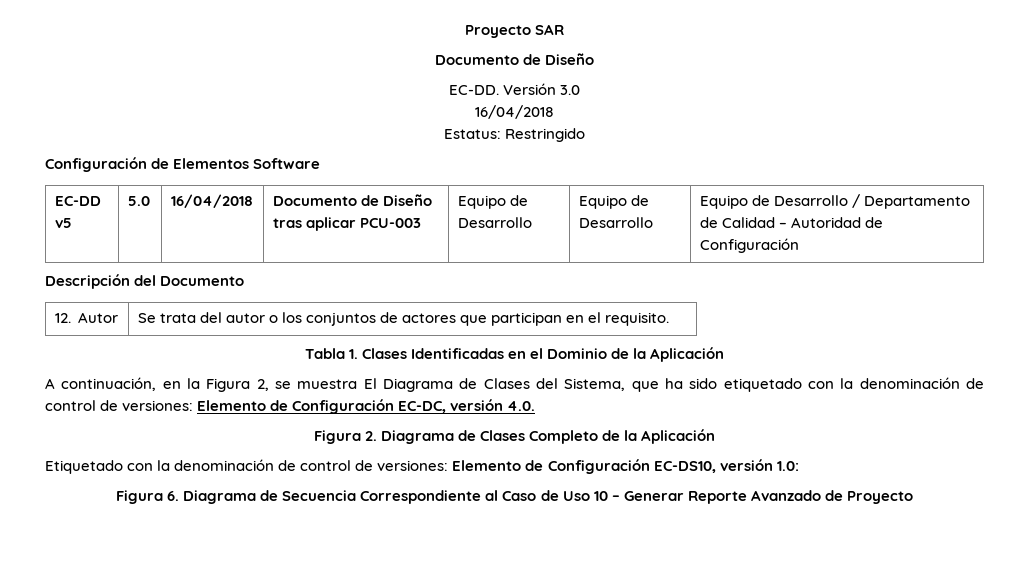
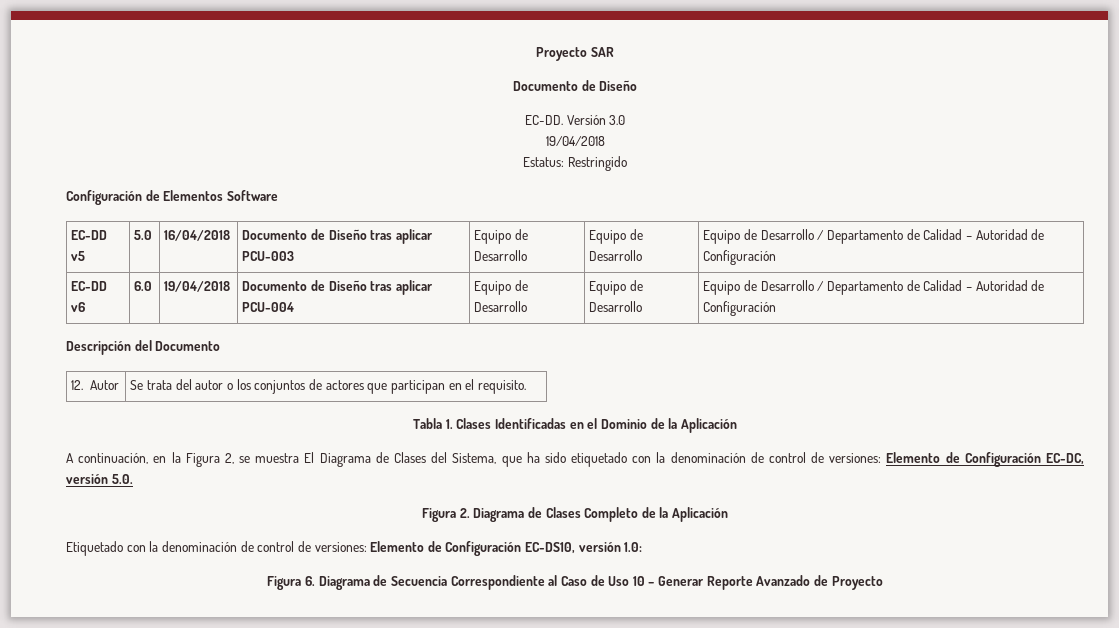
  Versión 3.0
- 16/04/2018
+ 19/04/2018
+ EC-DD v6 | 6.0 | 19/04/2018 | Documento de Diseño tras aplicar PCU-004 | Equipo de Desarrollo | Equipo de Desarrollo | Equipo de Desarrollo / Departamento de Calidad – Autoridad de Configuración
- A continuación, en la Figura 2, se muestra El Diagrama de Clases del Sistema, que ha sido etiquetado con la denominación de control de versiones: Elemento de Configuración EC-DC, versión 4.0.
+ A continuación, en la Figura 2, se muestra El Diagrama de Clases del Sistema, que ha sido etiquetado con la denominación de control de versiones: Elemento de Configuración EC-DC, versión 5.0.

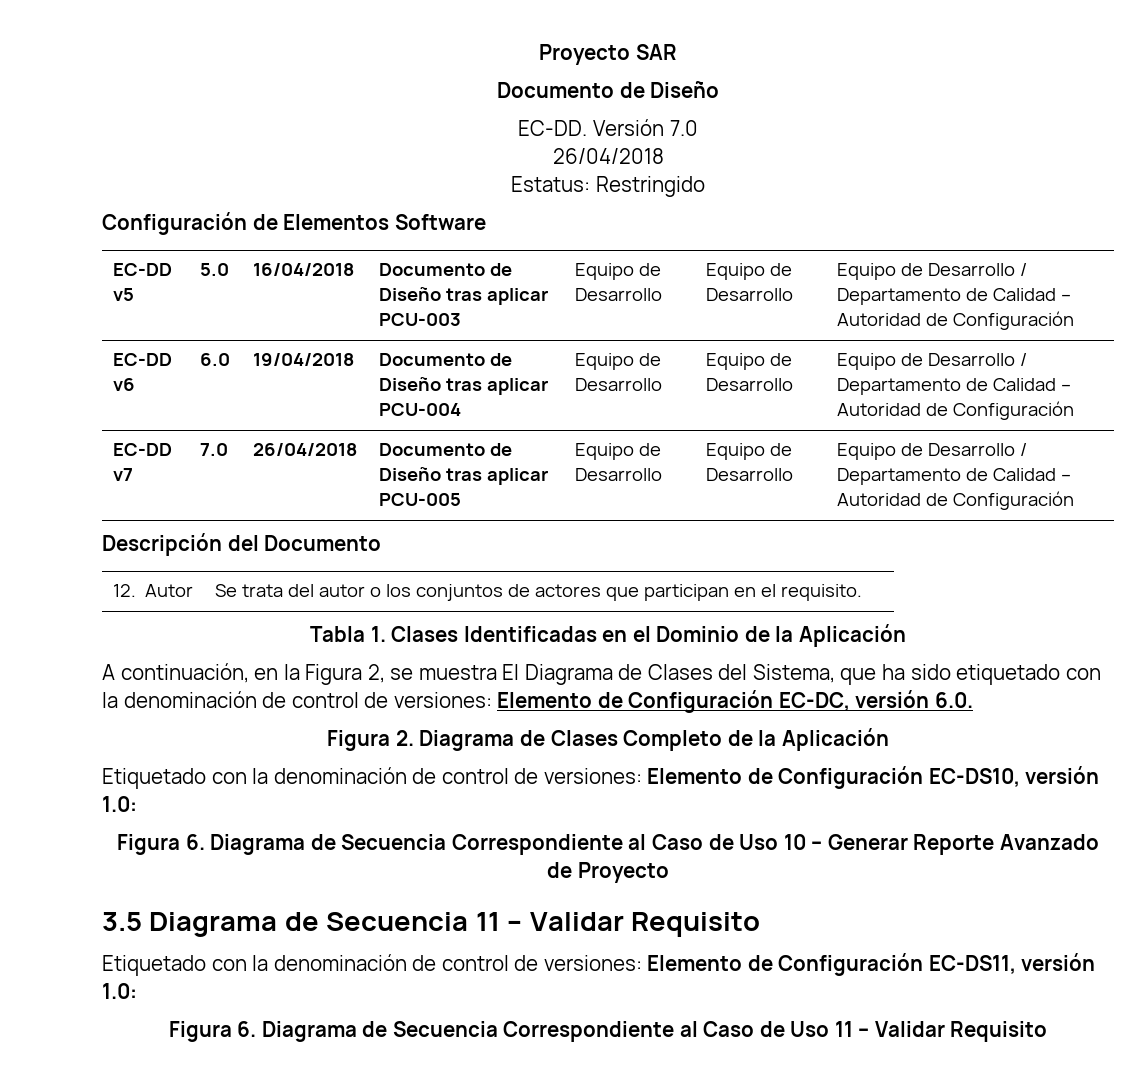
- Versión 3.0
- 19/04/2018
+ Versión 7.0
+ 26/04/2018
+ EC-DD v7 | 7.0 | 26/04/2018 | Documento de Diseño tras aplicar PCU-005 | Equipo de Desarrollo | Equipo de Desarrollo | Equipo de Desarrollo / Departamento de Calidad – Autoridad de Configuración
- A continuación, en la Figura 2, se muestra El Diagrama de Clases del Sistema, que ha sido etiquetado con la denominación de control de versiones: Elemento de Configuración EC-DC, versión 5.0.
+ A continuación, en la Figura 2, se muestra El Diagrama de Clases del Sistema, que ha sido etiquetado con la denominación de control de versiones: Elemento de Configuración EC-DC, versión 6.0.
+ 3.5 Diagrama de Secuencia 11 – Validar Requisito
+ Etiquetado con la denominación de control de versiones: Elemento de Configuración EC-DS11, versión 1.0:
+ Figura 6. Diagrama de Secuencia Correspondiente al Caso de Uso 11 – Validar Requisito

